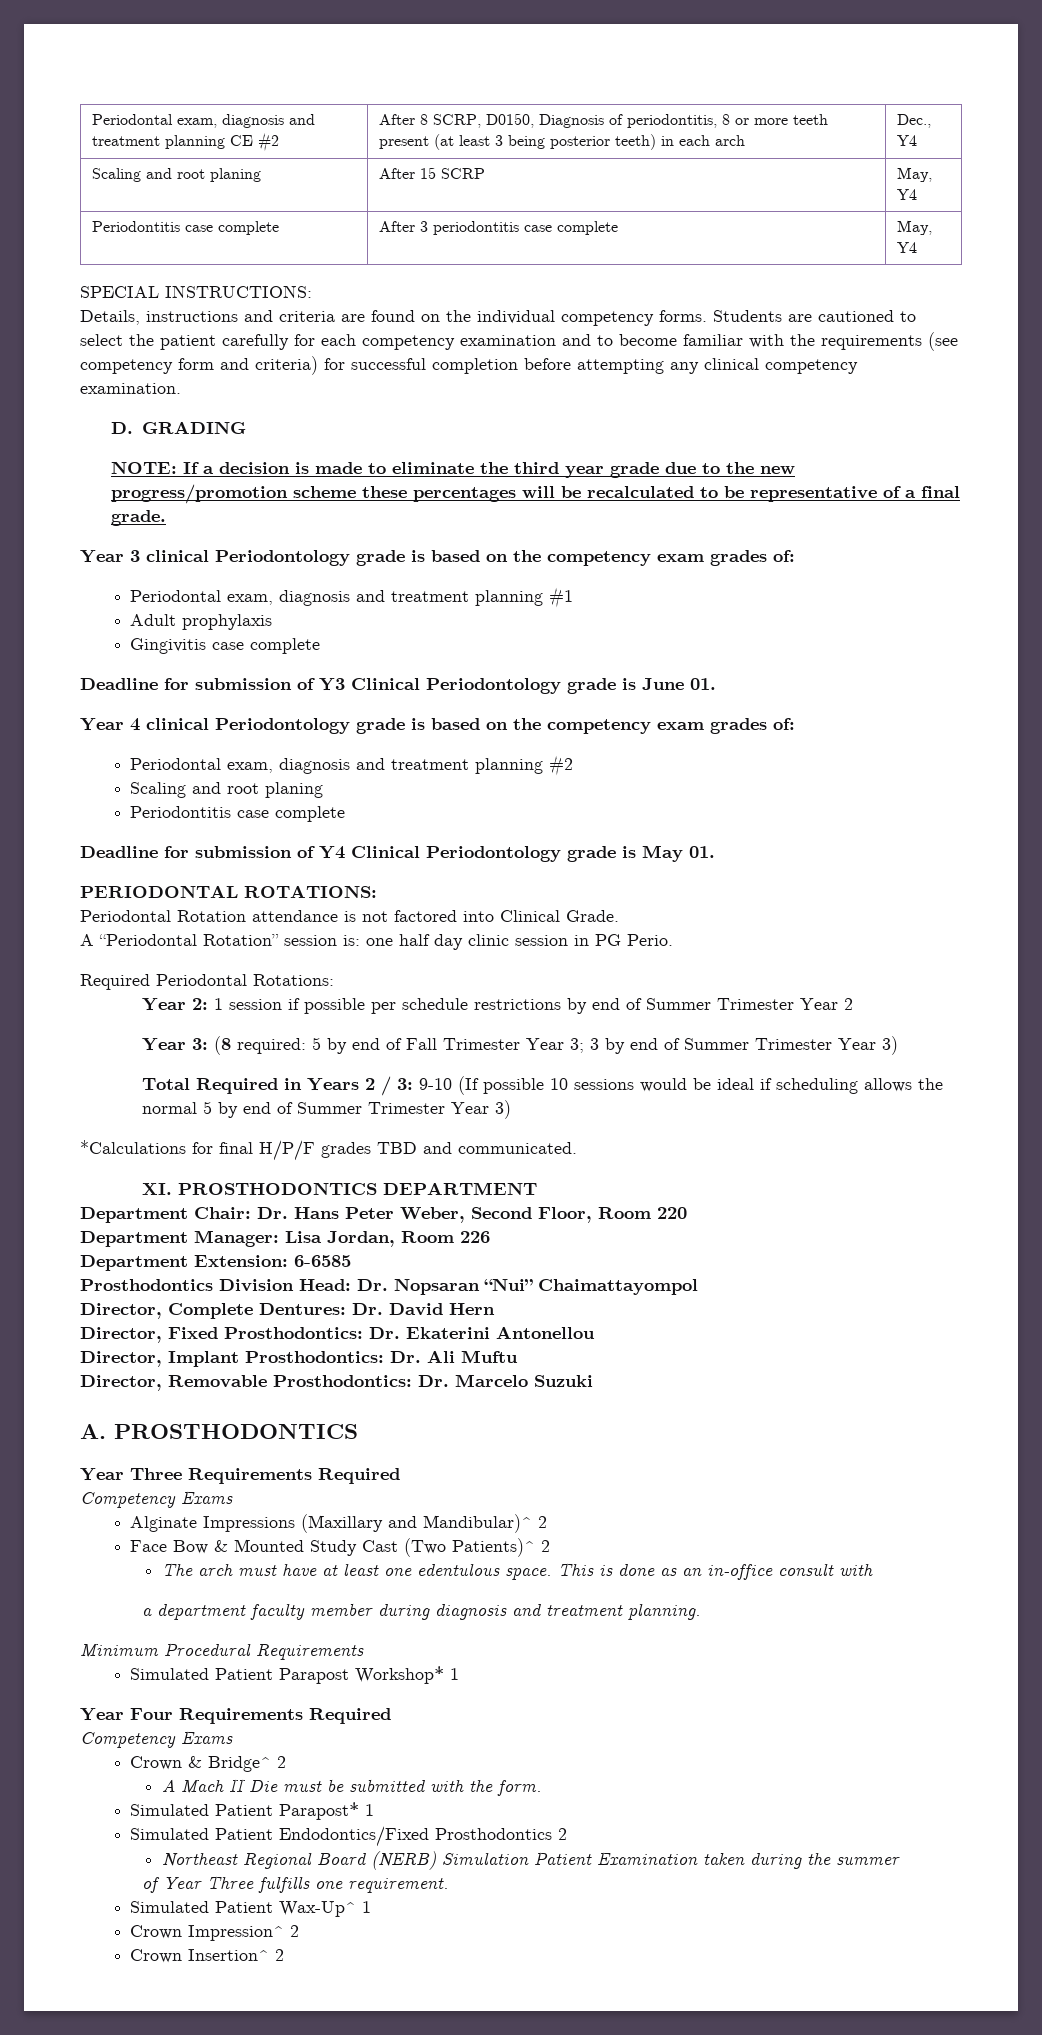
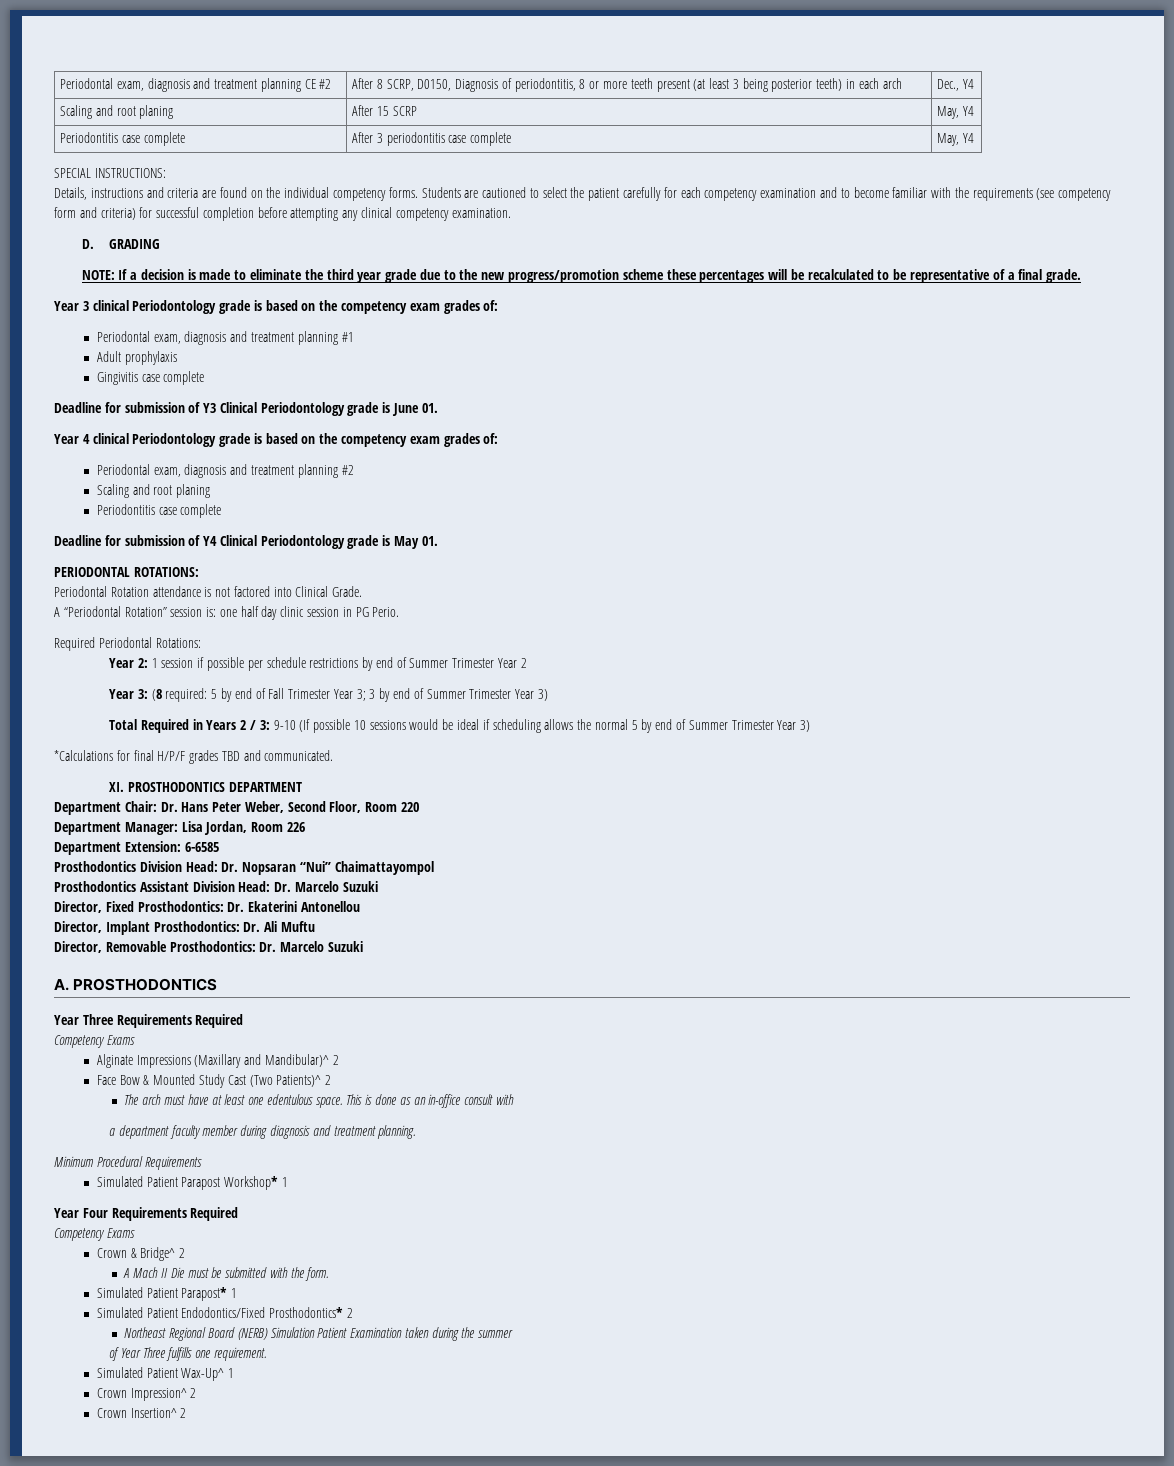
- Director, Complete Dentures: Dr. David Hern
+ Prosthodontics Assistant Division Head: Dr. Marcelo Suzuki
- Simulated Patient Endodontics/Fixed Prosthodontics 2
+ Simulated Patient Endodontics/Fixed Prosthodontics* 2

